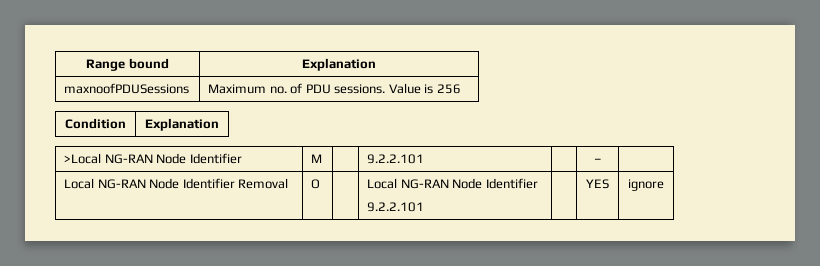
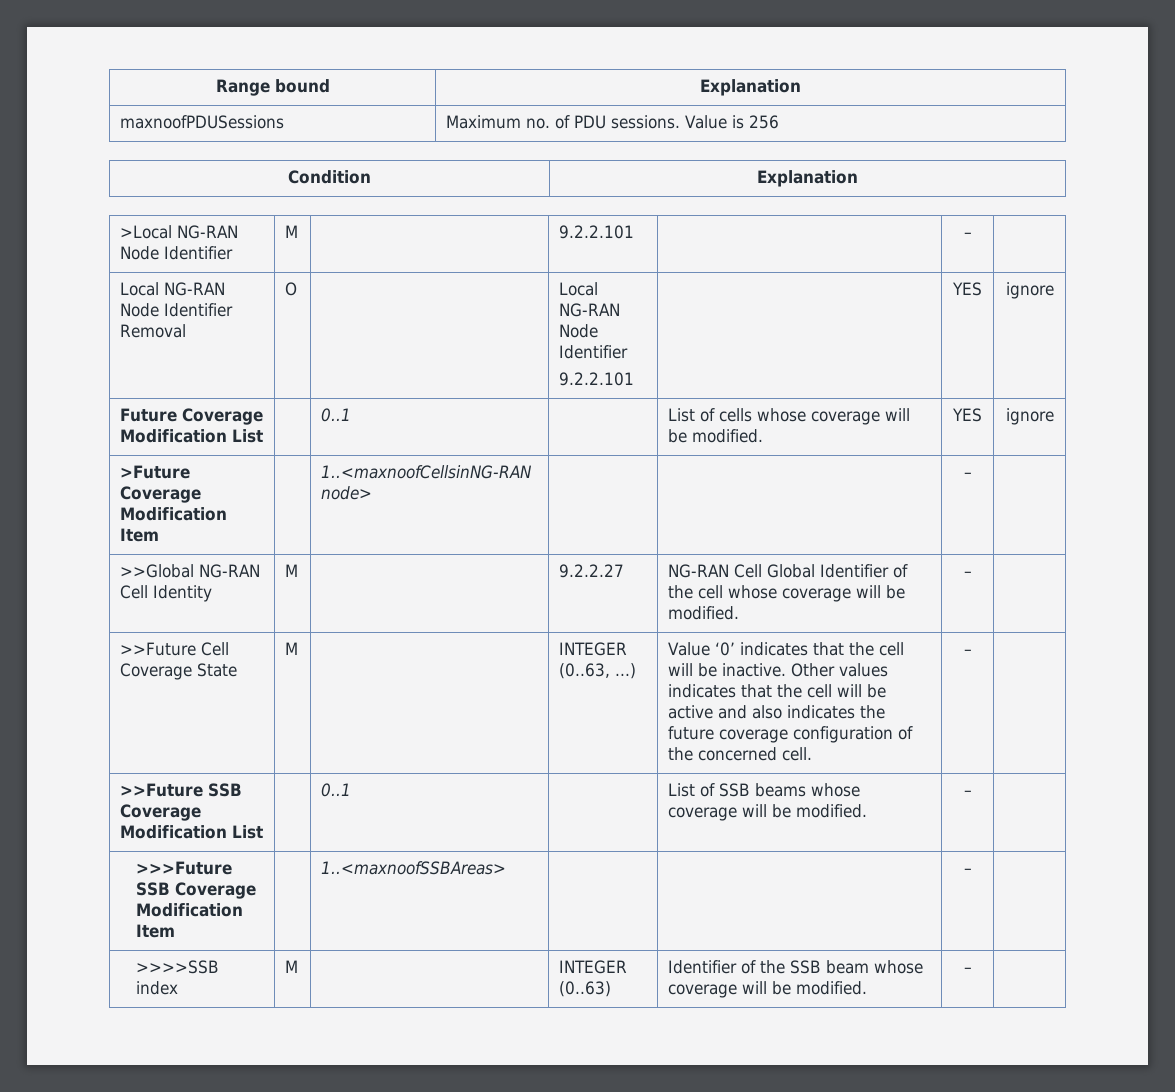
+ Future Coverage Modification List | | 0..1 | | List of cells whose coverage will be modified. | YES | ignore
+ >Future Coverage Modification Item | | 1..<maxnoofCellsinNG-RAN node> | | | – |
+ >>Global NG-RAN Cell Identity | M | | 9.2.2.27 | NG-RAN Cell Global Identifier of the cell whose coverage will be modified. | – |
+ >>Future Cell Coverage State | M | | INTEGER (0..63, ...) | Value ‘0’ indicates that the cell will be inactive. Other values indicates that the cell will be active and also indicates the future coverage configuration of the concerned cell. | – |
+ >>Future SSB Coverage Modification List | | 0..1 | | List of SSB beams whose coverage will be modified. | – |
+ >>>Future SSB Coverage Modification Item | | 1..<maxnoofSSBAreas> | | | – |
+ >>>>SSB index | M | | INTEGER (0..63) | Identifier of the SSB beam whose coverage will be modified. | – |

